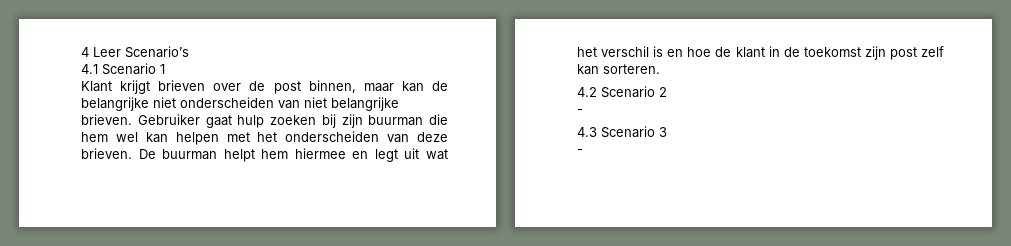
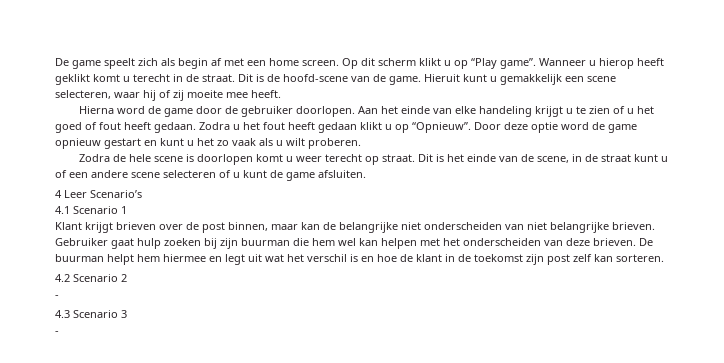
+ De game speelt zich als begin af met een home screen. Op dit scherm klikt u op “Play game”. Wanneer u hierop heeft geklikt komt u terecht in de straat. Dit is de hoofd-scene van de game. Hieruit kunt u gemakkelijk een scene selecteren, waar hij of zij moeite mee heeft.
+ Hierna word de game door de gebruiker doorlopen. Aan het einde van elke handeling krijgt u te zien of u het goed of fout heeft gedaan. Zodra u het fout heeft gedaan klikt u op “Opnieuw”. Door deze optie word de game opnieuw gestart en kunt u het zo vaak als u wilt proberen.
+ Zodra de hele scene is doorlopen komt u weer terecht op straat. Dit is het einde van de scene, in de straat kunt u of een andere scene selecteren of u kunt de game afsluiten.

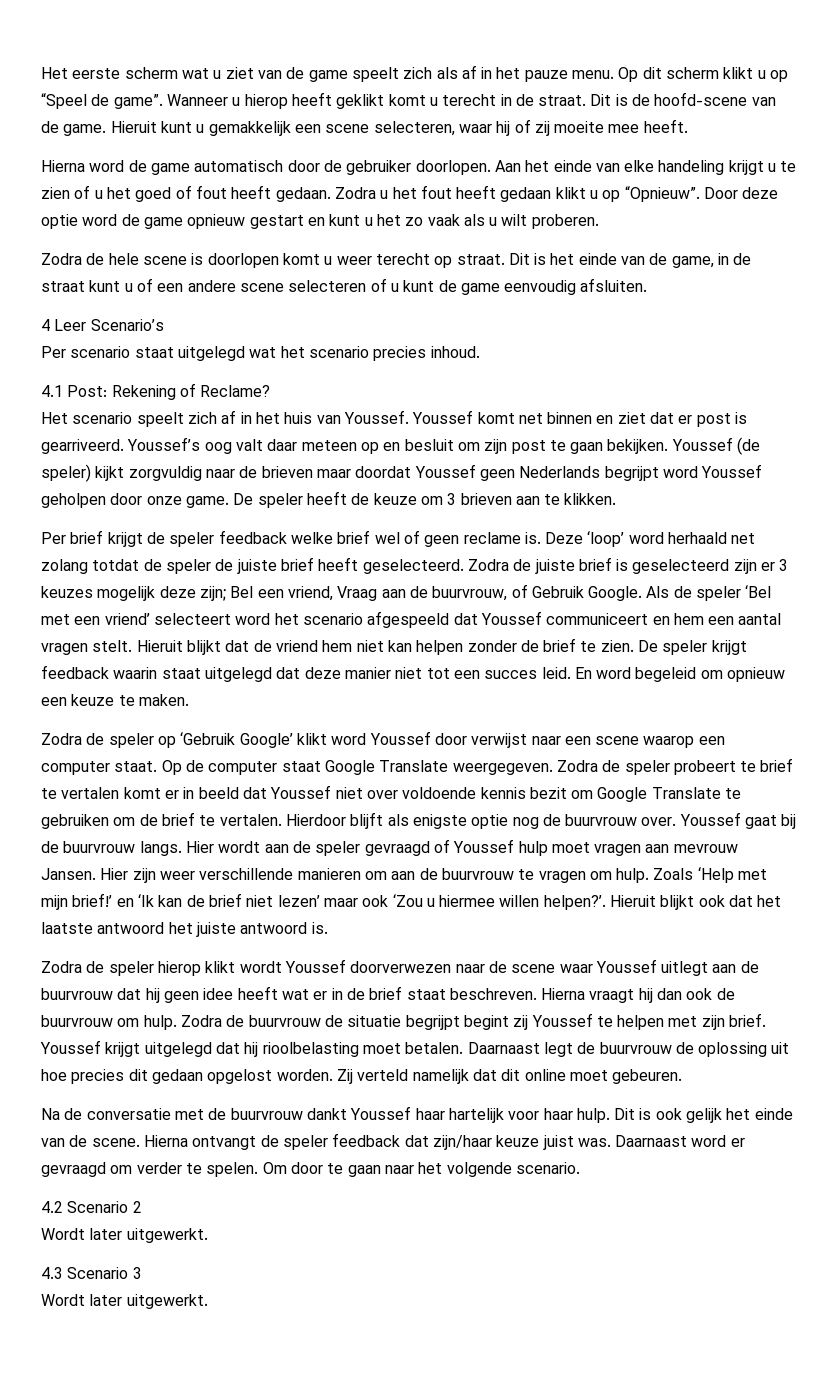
- De game speelt zich als begin af met een home screen.
+ Het eerste scherm wat u ziet van de game speelt zich als af in het pauze menu.
- Op dit scherm klikt u op “Play game”.
+ Op dit scherm klikt u op “Speel de game”.
- Hierna word de game door de gebruiker doorlopen.
+ Hierna word de game automatisch door de gebruiker doorlopen.
- Dit is het einde van de scene, in de straat kunt u of een andere scene selecteren of u kunt de game afsluiten.
+ Dit is het einde van de game, in de straat kunt u of een andere scene selecteren of u kunt de game eenvoudig afsluiten.
- 4.1 Scenario 1
- Klant krijgt brieven over de post binnen, maar kan de belangrijke niet onderscheiden van niet belangrijke brieven. Gebruiker gaat hulp zoeken bij zijn buurman die hem wel kan helpen met het onderscheiden van deze brieven. De buurman helpt hem hiermee en legt uit wat het verschil is en hoe de klant in de toekomst zijn post zelf kan sorteren.
+ Per scenario staat uitgelegd wat het scenario precies inhoud.
+ 4.1 Post: Rekening of Reclame?
+ Het scenario speelt zich af in het huis van Youssef. Youssef komt net binnen en ziet dat er post is gearriveerd. Youssef’s oog valt daar meteen op en besluit om zijn post te gaan bekijken. Youssef (de speler) kijkt zorgvuldig naar de brieven maar doordat Youssef geen Nederlands begrijpt word Youssef geholpen door onze game. De speler heeft de keuze om 3 brieven aan te klikken.
+ Per brief krijgt de speler feedback welke brief wel of geen reclame is. Deze ‘loop’ word herhaald net zolang totdat de speler de juiste brief heeft geselecteerd. Zodra de juiste brief is geselecteerd zijn er 3 keuzes mogelijk deze zijn; Bel een vriend, Vraag aan de buurvrouw, of Gebruik Google. Als de speler ‘Bel met een vriend’ selecteert word het scenario afgespeeld dat Youssef communiceert en hem een aantal vragen stelt. Hieruit blijkt dat de vriend hem niet kan helpen zonder de brief te zien. De speler krijgt feedback waarin staat uitgelegd dat deze manier niet tot een succes leid. En word begeleid om opnieuw een keuze te maken.
+ Zodra de speler op ‘Gebruik Google’ klikt word Youssef door verwijst naar een scene waarop een computer staat. Op de computer staat Google Translate weergegeven. Zodra de speler probeert te brief te vertalen komt er in beeld dat Youssef niet over voldoende kennis bezit om Google Translate te gebruiken om de brief te vertalen. Hierdoor blijft als enigste optie nog de buurvrouw over. Youssef gaat bij de buurvrouw langs. Hier wordt aan de speler gevraagd of Youssef hulp moet vragen aan mevrouw Jansen. Hier zijn weer verschillende manieren om aan de buurvrouw te vragen om hulp. Zoals ‘Help met mijn brief!’ en ‘Ik kan de brief niet lezen’ maar ook ‘Zou u hiermee willen helpen?’. Hieruit blijkt ook dat het laatste antwoord het juiste antwoord is.
+ Zodra de speler hierop klikt wordt Youssef doorverwezen naar de scene waar Youssef uitlegt aan de buurvrouw dat hij geen idee heeft wat er in de brief staat beschreven. Hierna vraagt hij dan ook de buurvrouw om hulp. Zodra de buurvrouw de situatie begrijpt begint zij Youssef te helpen met zijn brief. Youssef krijgt uitgelegd dat hij rioolbelasting moet betalen. Daarnaast legt de buurvrouw de oplossing uit hoe precies dit gedaan opgelost worden. Zij verteld namelijk dat dit online moet gebeuren.
+ Na de conversatie met de buurvrouw dankt Youssef haar hartelijk voor haar hulp. Dit is ook gelijk het einde van de scene. Hierna ontvangt de speler feedback dat zijn/haar keuze juist was. Daarnaast word er gevraagd om verder te spelen. Om door te gaan naar het volgende scenario.
  4.2 Scenario 2
- -
+ Wordt later uitgewerkt.
  4.3 Scenario 3
- -
+ Wordt later uitgewerkt.

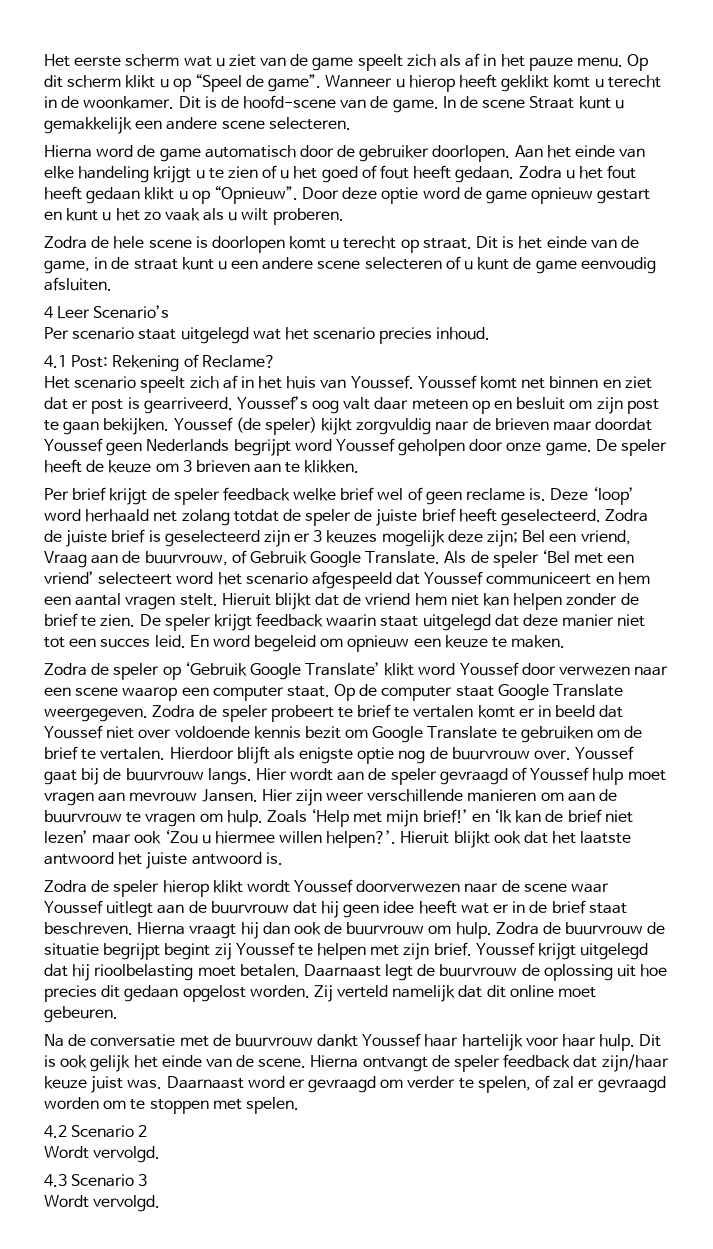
- Wanneer u hierop heeft geklikt komt u terecht in de straat.
+ Wanneer u hierop heeft geklikt komt u terecht in de woonkamer.
- Hieruit kunt u gemakkelijk een scene selecteren, waar hij of zij moeite mee heeft.
+ In de scene Straat kunt u gemakkelijk een andere scene selecteren.
- Zodra de hele scene is doorlopen komt u weer terecht op straat.
+ Zodra de hele scene is doorlopen komt u terecht op straat.
- Dit is het einde van de game, in de straat kunt u of een andere scene selecteren of u kunt de game eenvoudig afsluiten.
+ Dit is het einde van de game, in de straat kunt u een andere scene selecteren of u kunt de game eenvoudig afsluiten.
- Zodra de juiste brief is geselecteerd zijn er 3 keuzes mogelijk deze zijn; Bel een vriend, Vraag aan de buurvrouw, of Gebruik Google.
+ Zodra de juiste brief is geselecteerd zijn er 3 keuzes mogelijk deze zijn; Bel een vriend, Vraag aan de buurvrouw, of Gebruik Google Translate.
- Zodra de speler op ‘Gebruik Google’ klikt word Youssef door verwijst naar een scene waarop een computer staat.
+ Zodra de speler op ‘Gebruik Google Translate’ klikt word Youssef door verwezen naar een scene waarop een computer staat.
- Daarnaast word er gevraagd om verder te spelen. Om door te gaan naar het volgende scenario.
+ Daarnaast word er gevraagd om verder te spelen, of zal er gevraagd worden om te stoppen met spelen.
  4.2 Scenario 2
- Wordt later uitgewerkt.
+ Wordt vervolgd.
  4.3 Scenario 3
- Wordt later uitgewerkt.
+ Wordt vervolgd.

